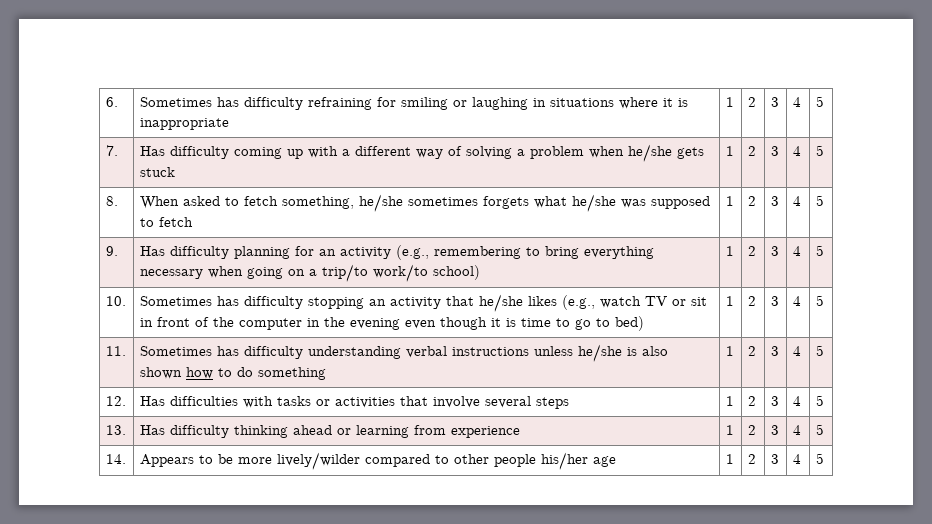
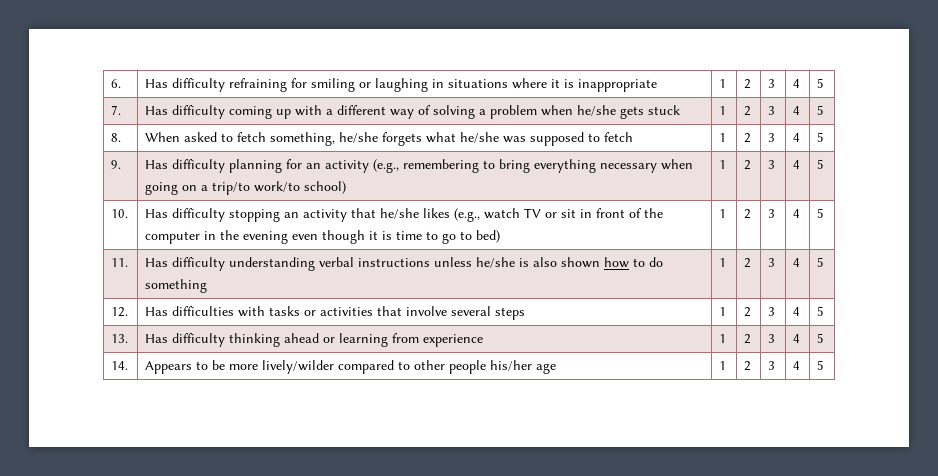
- 6. | Sometimes has difficulty refraining for smiling or laughing in situations where it is inappropriate | 1 | 2 | 3 | 4 | 5
+ 6. | Has difficulty refraining for smiling or laughing in situations where it is inappropriate | 1 | 2 | 3 | 4 | 5
- 8. | When asked to fetch something, he/she sometimes forgets what he/she was supposed to fetch | 1 | 2 | 3 | 4 | 5
+ 8. | When asked to fetch something, he/she forgets what he/she was supposed to fetch | 1 | 2 | 3 | 4 | 5
- 10. | Sometimes has difficulty stopping an activity that he/she likes (e.g., watch TV or sit in front of the computer in the evening even though it is time to go to bed) | 1 | 2 | 3 | 4 | 5
+ 10. | Has difficulty stopping an activity that he/she likes (e.g., watch TV or sit in front of the computer in the evening even though it is time to go to bed) | 1 | 2 | 3 | 4 | 5
- 11. | Sometimes has difficulty understanding verbal instructions unless he/she is also shown how to do something | 1 | 2 | 3 | 4 | 5
+ 11. | Has difficulty understanding verbal instructions unless he/she is also shown how to do something | 1 | 2 | 3 | 4 | 5

